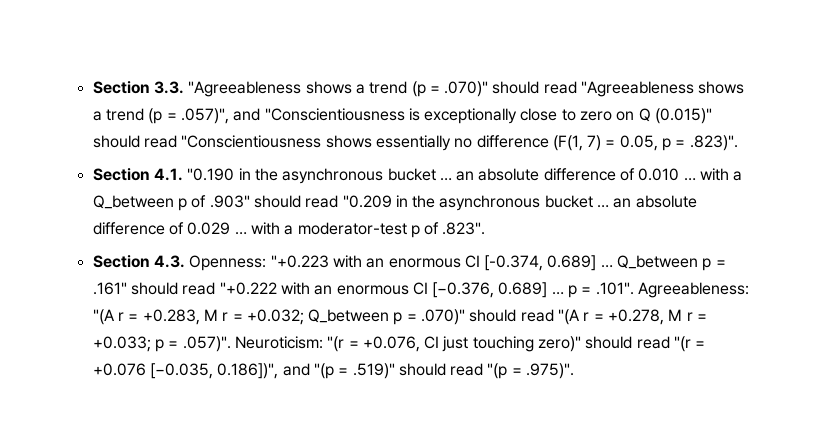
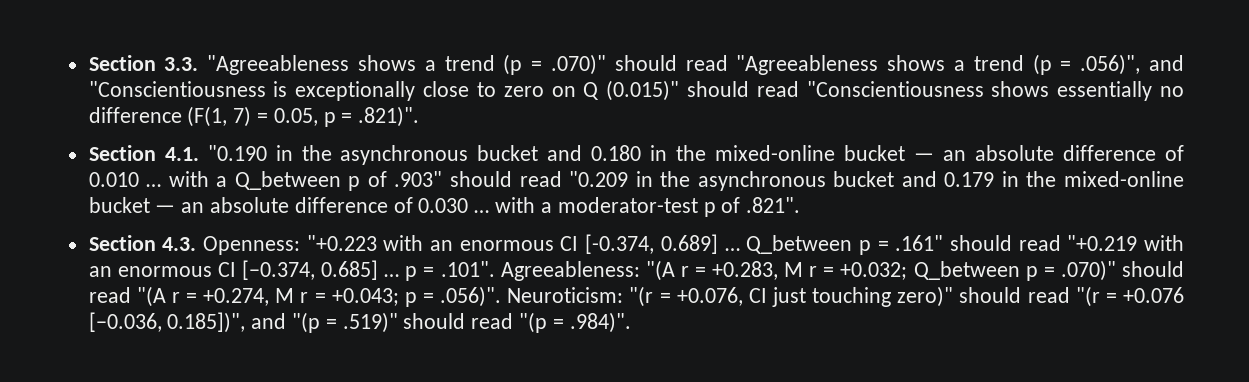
- Section 3.3. "Agreeableness shows a trend (p = .070)" should read "Agreeableness shows a trend (p = .057)", and "Conscientiousness is exceptionally close to zero on Q (0.015)" should read "Conscientiousness shows essentially no difference (F(1, 7) = 0.05, p = .823)".
+ Section 3.3. "Agreeableness shows a trend (p = .070)" should read "Agreeableness shows a trend (p = .056)", and "Conscientiousness is exceptionally close to zero on Q (0.015)" should read "Conscientiousness shows essentially no difference (F(1, 7) = 0.05, p = .821)".
- Section 4.1. "0.190 in the asynchronous bucket … an absolute difference of 0.010 … with a Q_between p of .903" should read "0.209 in the asynchronous bucket … an absolute difference of 0.029 … with a moderator-test p of .823".
+ Section 4.1. "0.190 in the asynchronous bucket and 0.180 in the mixed-online bucket — an absolute difference of 0.010 … with a Q_between p of .903" should read "0.209 in the asynchronous bucket and 0.179 in the mixed-online bucket — an absolute difference of 0.030 … with a moderator-test p of .821".
- Q_between p = .161" should read "+0.222 with an enormous CI [−0.376, 0.689] … p = .101". Agreeableness: "(A r = +0.283, M r = +0.032; Q_between p = .070)" should read "(A r = +0.278, M r = +0.033; p = .057)". Neuroticism: "(r = +0.076, CI just touching zero)" should read "(r = +0.076 [−0.035, 0.186])", and "(p = .519)" should read "(p = .975)".
+ Q_between p = .161" should read "+0.219 with an enormous CI [−0.374, 0.685] … p = .101". Agreeableness: "(A r = +0.283, M r = +0.032; Q_between p = .070)" should read "(A r = +0.274, M r = +0.043; p = .056)". Neuroticism: "(r = +0.076, CI just touching zero)" should read "(r = +0.076 [−0.036, 0.185])", and "(p = .519)" should read "(p = .984)".

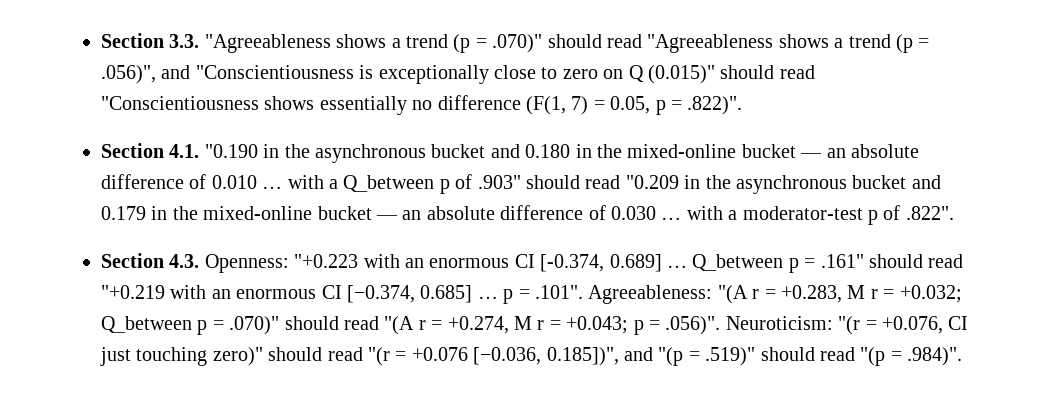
- Section 3.3. "Agreeableness shows a trend (p = .070)" should read "Agreeableness shows a trend (p = .056)", and "Conscientiousness is exceptionally close to zero on Q (0.015)" should read "Conscientiousness shows essentially no difference (F(1, 7) = 0.05, p = .821)".
+ Section 3.3. "Agreeableness shows a trend (p = .070)" should read "Agreeableness shows a trend (p = .056)", and "Conscientiousness is exceptionally close to zero on Q (0.015)" should read "Conscientiousness shows essentially no difference (F(1, 7) = 0.05, p = .822)".
- Section 4.1. "0.190 in the asynchronous bucket and 0.180 in the mixed-online bucket — an absolute difference of 0.010 … with a Q_between p of .903" should read "0.209 in the asynchronous bucket and 0.179 in the mixed-online bucket — an absolute difference of 0.030 … with a moderator-test p of .821".
+ Section 4.1. "0.190 in the asynchronous bucket and 0.180 in the mixed-online bucket — an absolute difference of 0.010 … with a Q_between p of .903" should read "0.209 in the asynchronous bucket and 0.179 in the mixed-online bucket — an absolute difference of 0.030 … with a moderator-test p of .822".

